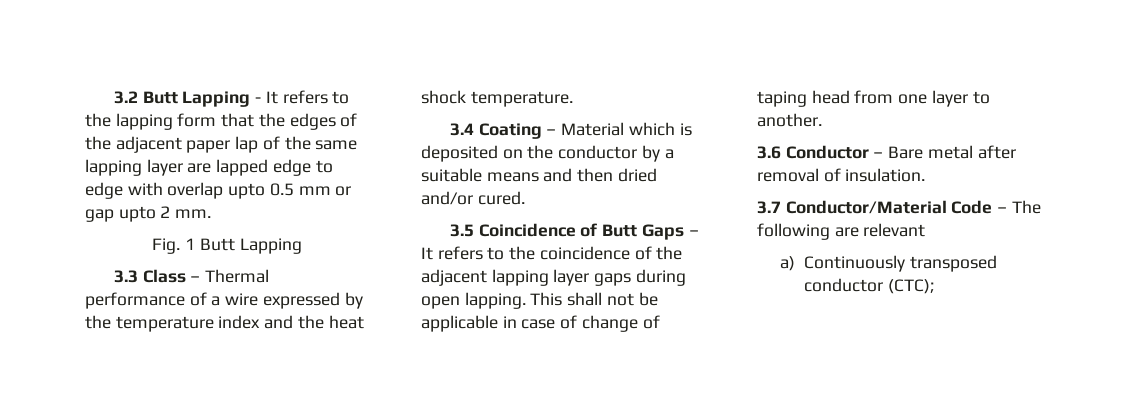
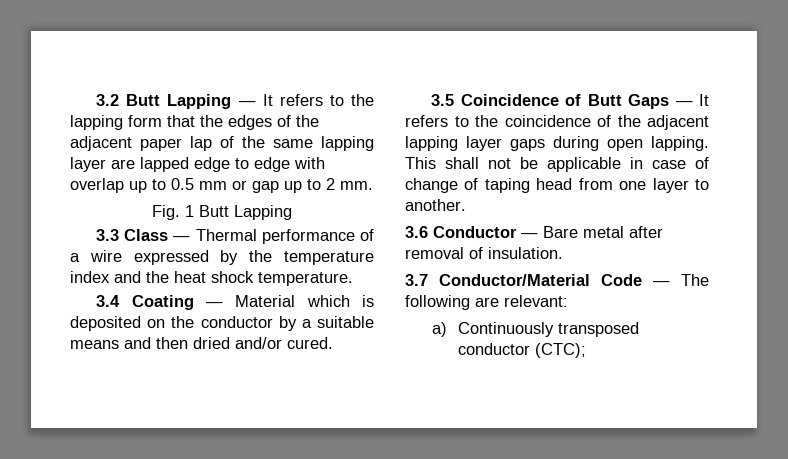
- 3.2 Butt Lapping - It refers to the lapping form that the edges of the adjacent paper lap of the same lapping layer are lapped edge to edge with overlap upto 0.5 mm or gap upto 2 mm.
+ 3.2 Butt Lapping — It refers to the lapping form that the edges of the adjacent paper lap of the same lapping layer are lapped edge to edge with overlap up to 0.5 mm or gap up to 2 mm.
- 3.3 Class – Thermal performance of a wire expressed by the temperature index and the heat shock temperature.
+ 3.3 Class — Thermal performance of a wire expressed by the temperature index and the heat shock temperature.
- 3.4 Coating – Material which is deposited on the conductor by a suitable means and then dried and/or cured.
+ 3.4 Coating — Material which is deposited on the conductor by a suitable means and then dried and/or cured.
- 3.5 Coincidence of Butt Gaps – It refers to the coincidence of the adjacent lapping layer gaps during open lapping.
+ 3.5 Coincidence of Butt Gaps — It refers to the coincidence of the adjacent lapping layer gaps during open lapping.
- 3.6 Conductor – Bare metal after removal of insulation.
+ 3.6 Conductor — Bare metal after removal of insulation.
- 3.7 Conductor/Material Code – The following are relevant
+ 3.7 Conductor/Material Code — The following are relevant:

